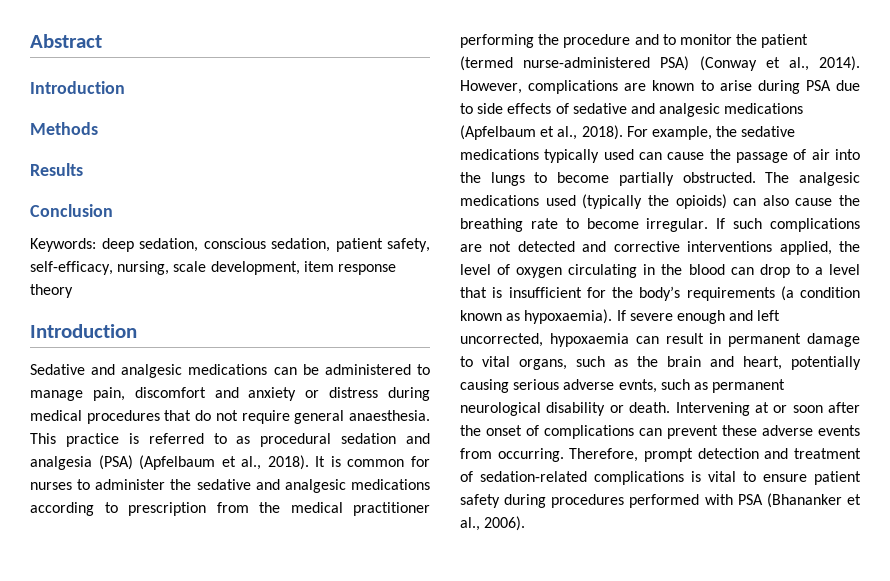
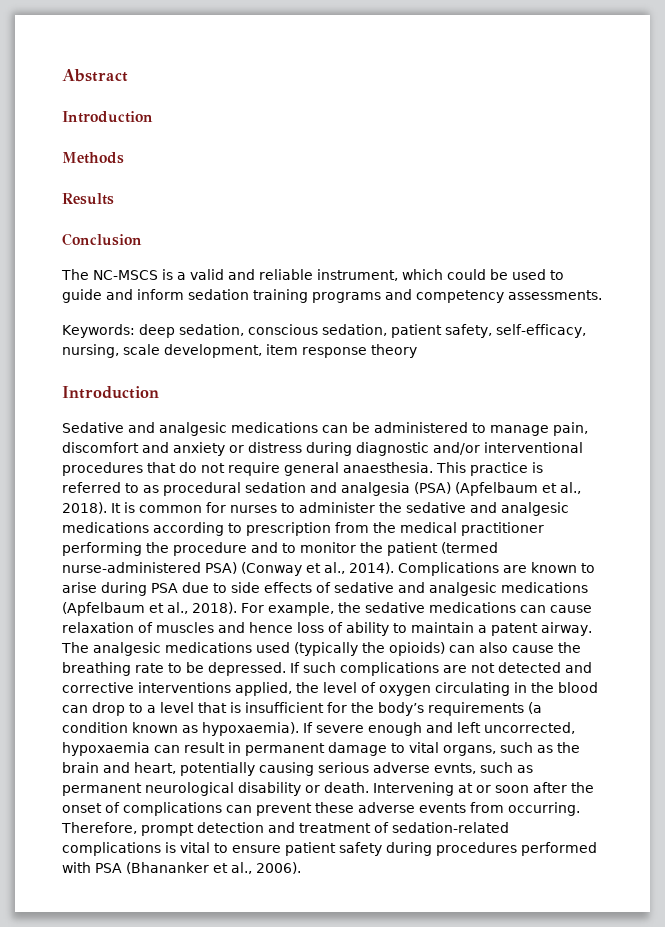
+ The NC-MSCS is a valid and reliable instrument, which could be used to guide and inform sedation training programs and competency assessments.
- Sedative and analgesic medications can be administered to manage pain, discomfort and anxiety or distress during medical procedures that do not require general anaesthesia.
+ Sedative and analgesic medications can be administered to manage pain, discomfort and anxiety or distress during diagnostic and/or interventional procedures that do not require general anaesthesia.
- However, complications are known to arise during PSA due to side effects of sedative and analgesic medications (Apfelbaum et al., 2018).
+ Complications are known to arise during PSA due to side effects of sedative and analgesic medications (Apfelbaum et al., 2018).
- For example, the sedative medications typically used can cause the passage of air into the lungs to become partially obstructed.
+ For example, the sedative medications can cause relaxation of muscles and hence loss of ability to maintain a patent airway.
- The analgesic medications used (typically the opioids) can also cause the breathing rate to become irregular.
+ The analgesic medications used (typically the opioids) can also cause the breathing rate to be depressed.

